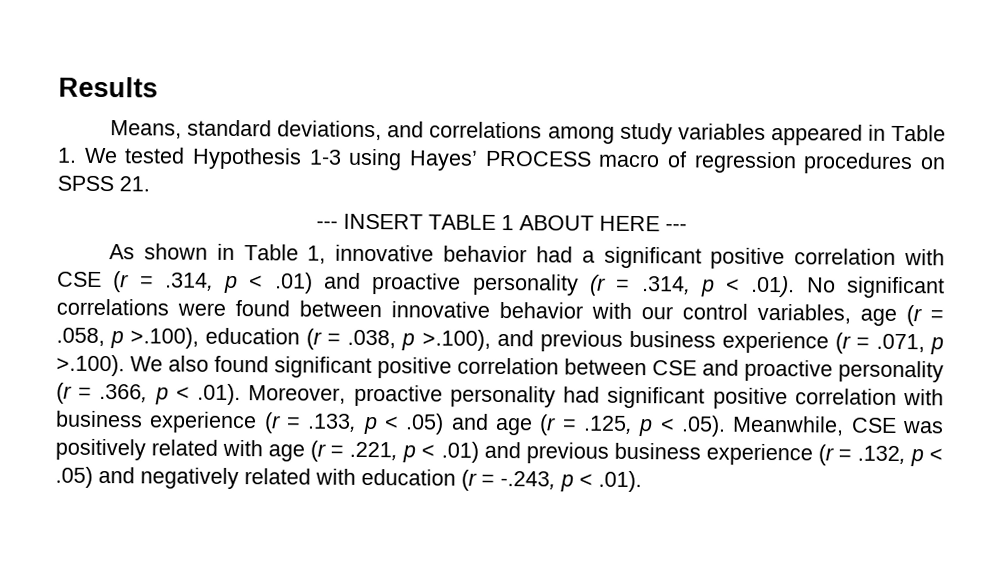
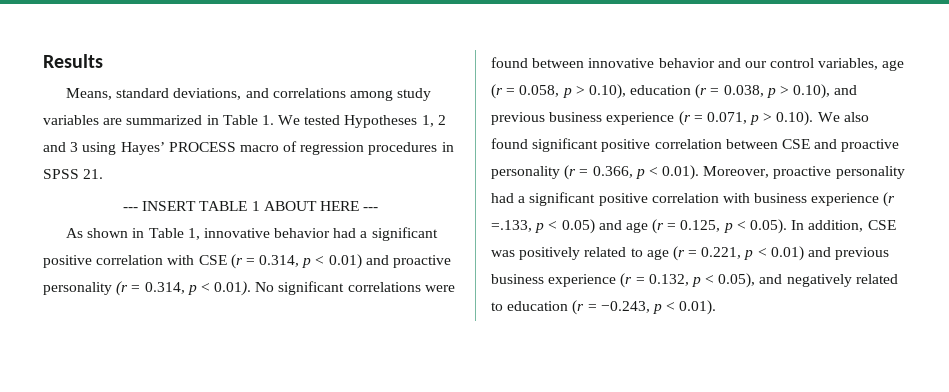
- Means, standard deviations, and correlations among study variables appeared in Table 1. We tested Hypothesis 1-3 using Hayes’ PROCESS macro of regression procedures on SPSS 21.
+ Means, standard deviations, and correlations among study variables are summarized in Table 1. We tested Hypotheses 1, 2 and 3 using Hayes’ PROCESS macro of regression procedures in SPSS 21.
- As shown in Table 1, innovative behavior had a significant positive correlation with CSE (r = .314, p < .01) and proactive personality (r = .314, p < .01). No significant correlations were found between innovative behavior with our control variables, age (r = .058, p >.100), education (r = .038, p >.100), and previous business experience (r = .071, p >.100). We also found significant positive correlation between CSE and proactive personality (r = .366, p < .01). Moreover, proactive personality had significant positive correlation with business experience (r = .133, p < .05) and age (r = .125, p < .05). Meanwhile, CSE was positively related with age (r = .221, p < .01) and previous business experience (r = .132, p < .05) and negatively related with education (r = -.243, p < .01).
+ As shown in Table 1, innovative behavior had a significant positive correlation with CSE (r = 0.314, p < 0.01) and proactive personality (r = 0.314, p < 0.01). No significant correlations were found between innovative behavior and our control variables, age (r = 0.058, p > 0.10), education (r = 0.038, p > 0.10), and previous business experience (r = 0.071, p > 0.10). We also found significant positive correlation between CSE and proactive personality (r = 0.366, p < 0.01). Moreover, proactive personality had a significant positive correlation with business experience (r =.133, p < 0.05) and age (r = 0.125, p < 0.05). In addition, CSE was positively related to age (r = 0.221, p < 0.01) and previous business experience (r = 0.132, p < 0.05), and negatively related to education (r = −0.243, p < 0.01).

